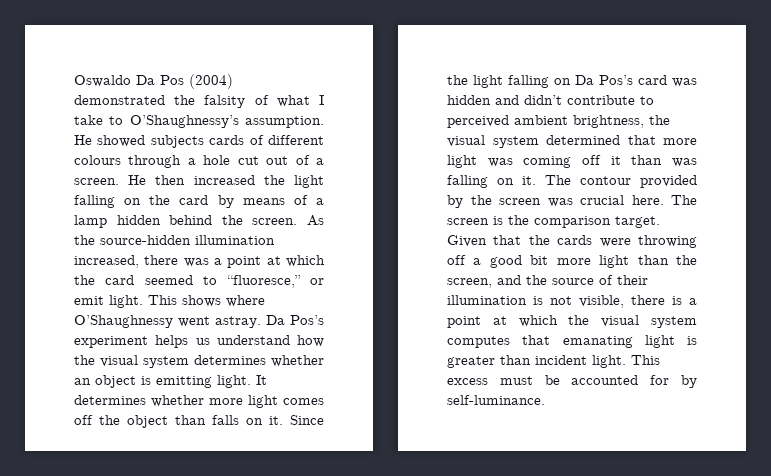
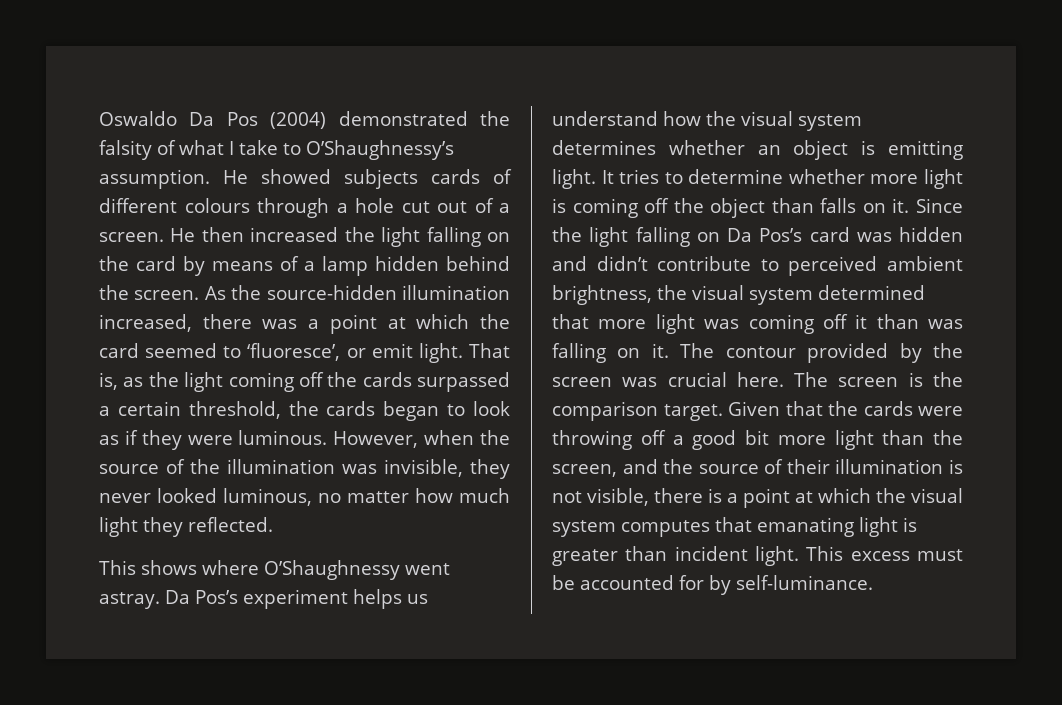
- As the source-hidden illumination increased, there was a point at which the card seemed to “fluoresce,” or emit light. This shows where O’Shaughnessy went astray.
+ As the source-hidden illumination increased, there was a point at which the card seemed to ‘fluoresce’, or emit light. That is, as the light coming off the cards surpassed a certain threshold, the cards began to look as if they were luminous. However, when the source of the illumination was invisible, they never looked luminous, no matter how much light they reflected.
+ This shows where O’Shaughnessy went astray.
- It determines whether more light comes off the object than falls on it.
+ It tries to determine whether more light is coming off the object than falls on it.

